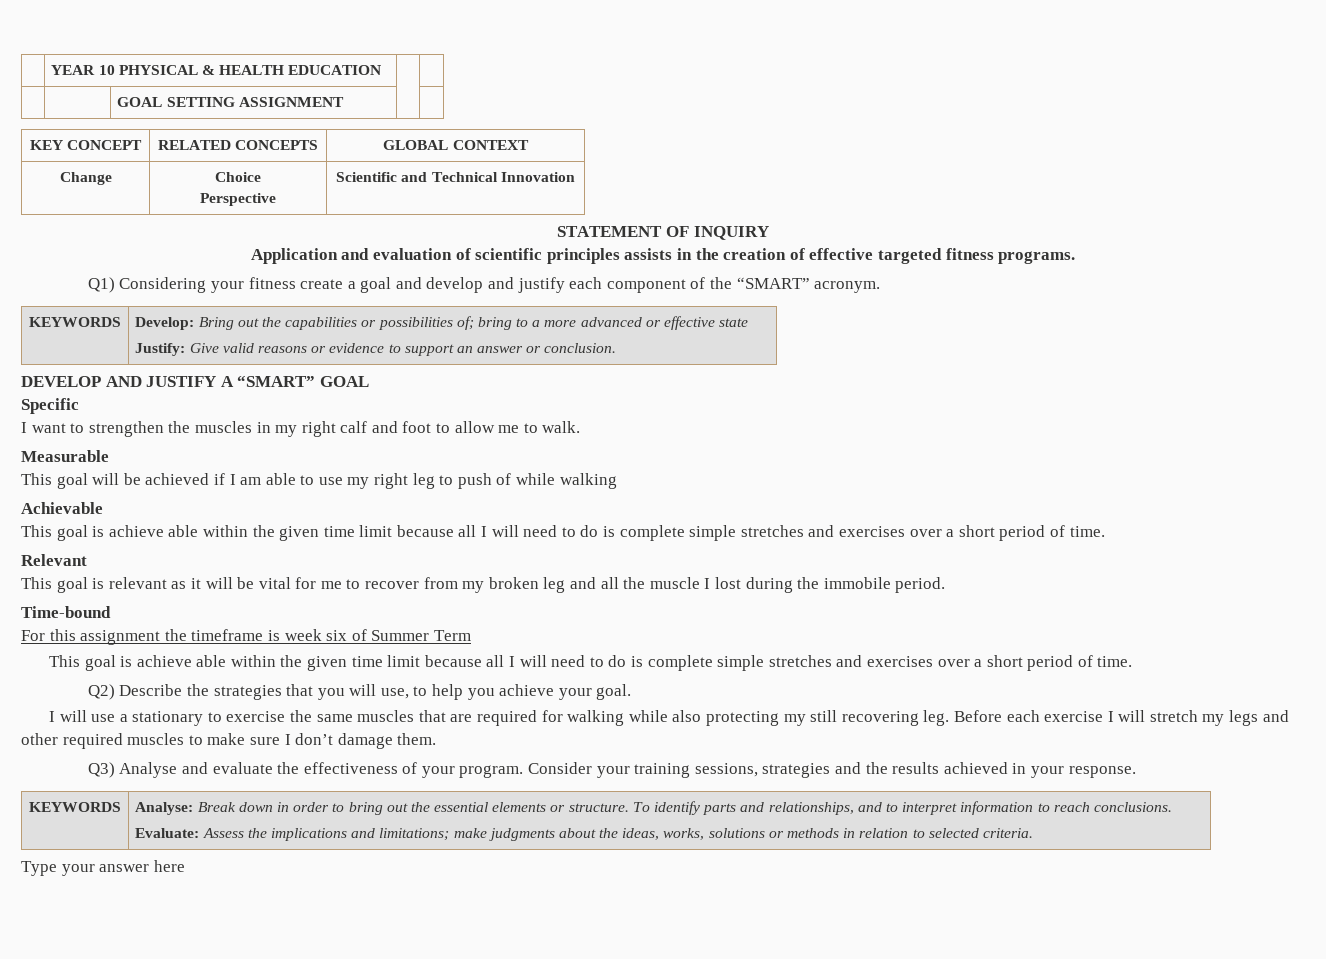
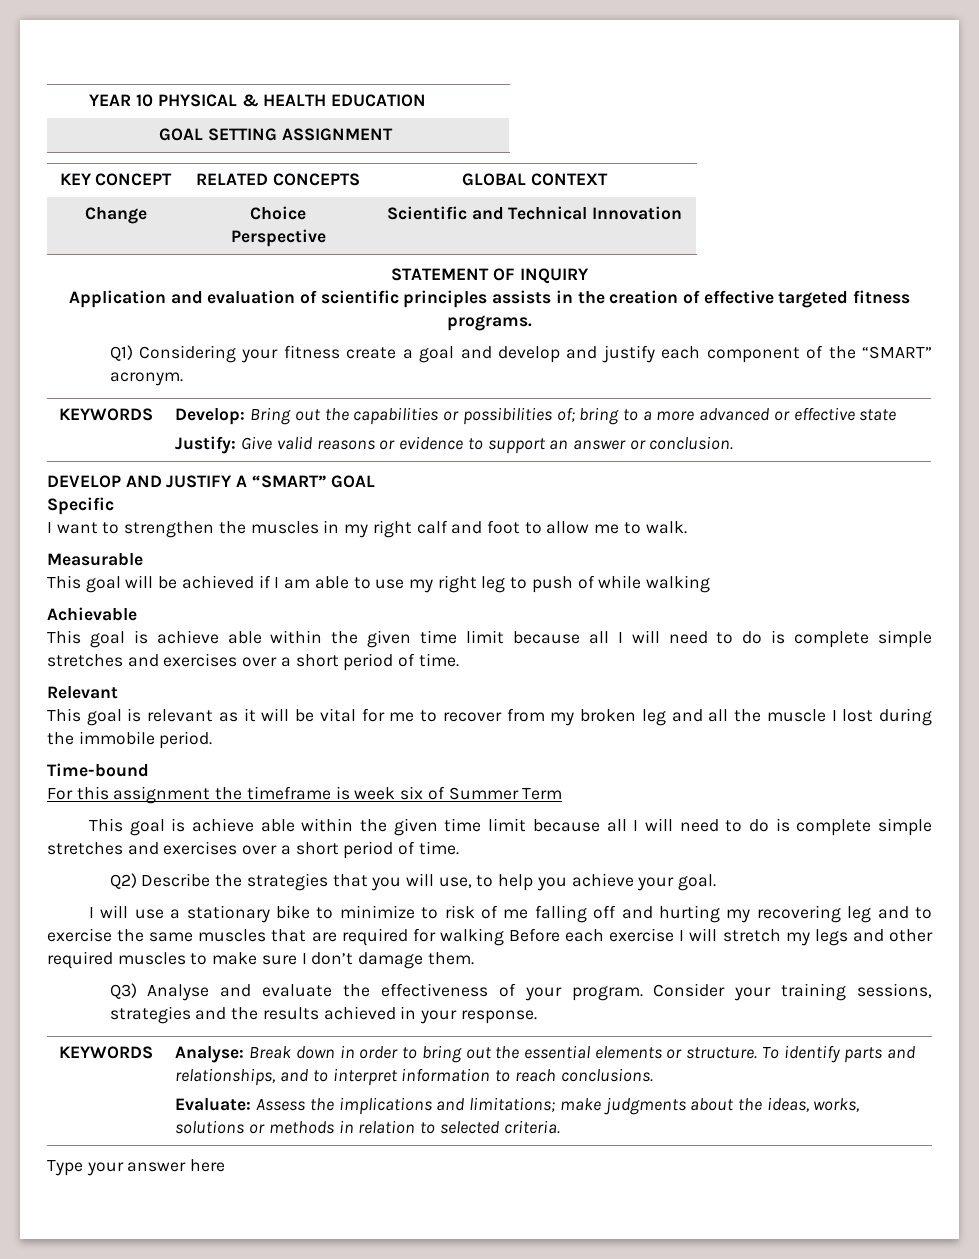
- I will use a stationary to exercise the same muscles that are required for walking while also protecting my still recovering leg. Before each exercise I will stretch my legs and other required muscles to make sure I don’t damage them.
+ I will use a stationary bike to minimize to risk of me falling off and hurting my recovering leg and to exercise the same muscles that are required for walking Before each exercise I will stretch my legs and other required muscles to make sure I don’t damage them.

